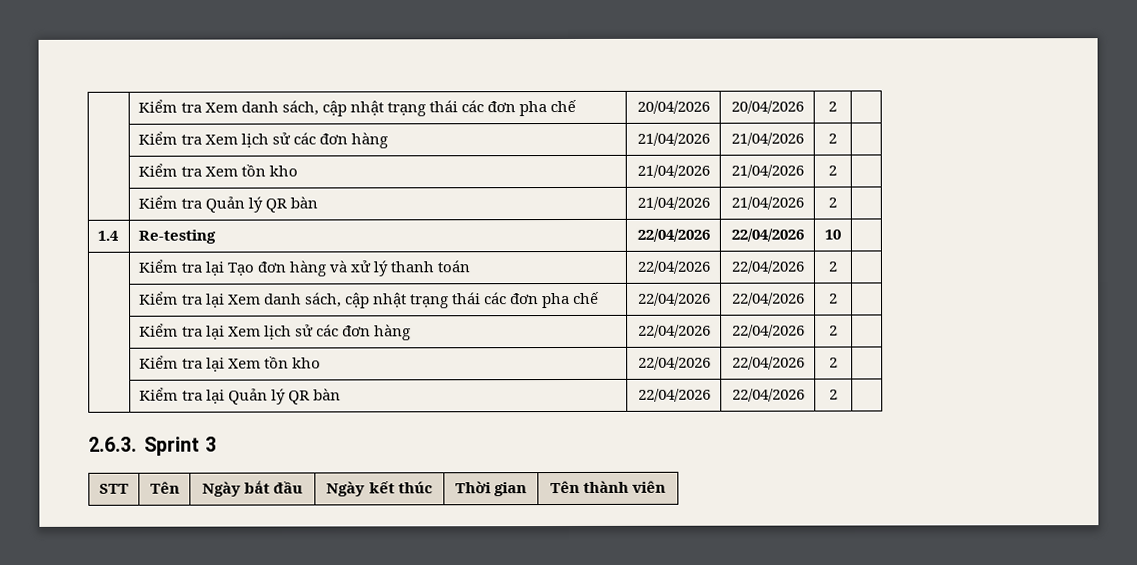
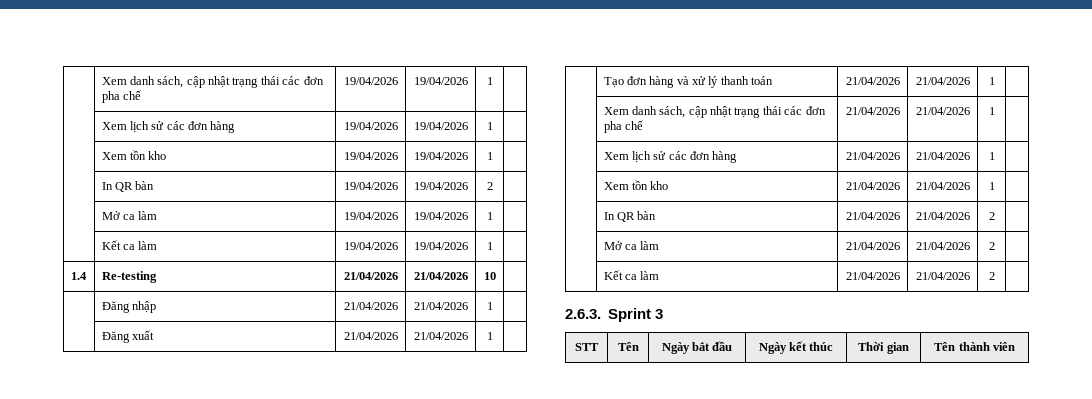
- | Kiểm tra Xem danh sách, cập nhật trạng thái các đơn pha chế | 20/04/2026 | 20/04/2026 | 2 |
- | Kiểm tra Xem lịch sử các đơn hàng | 21/04/2026 | 21/04/2026 | 2 |
- | Kiểm tra Xem tồn kho | 21/04/2026 | 21/04/2026 | 2 |
- | Kiểm tra Quản lý QR bàn | 21/04/2026 | 21/04/2026 | 2 |
+ | Xem danh sách, cập nhật trạng thái các đơn pha chế | 19/04/2026 | 19/04/2026 | 1 |
+ | Xem lịch sử các đơn hàng | 19/04/2026 | 19/04/2026 | 1 |
+ | Xem tồn kho | 19/04/2026 | 19/04/2026 | 1 |
+ | In QR bàn | 19/04/2026 | 19/04/2026 | 2 |
+ | Mở ca làm | 19/04/2026 | 19/04/2026 | 1 |
+ | Kết ca làm | 19/04/2026 | 19/04/2026 | 1 |
- 1.4 | Re-testing | 22/04/2026 | 22/04/2026 | 10 |
+ 1.4 | Re-testing | 21/04/2026 | 21/04/2026 | 10 |
- | Kiểm tra lại Tạo đơn hàng và xử lý thanh toán | 22/04/2026 | 22/04/2026 | 2 |
- | Kiểm tra lại Xem danh sách, cập nhật trạng thái các đơn pha chế | 22/04/2026 | 22/04/2026 | 2 |
- | Kiểm tra lại Xem lịch sử các đơn hàng | 22/04/2026 | 22/04/2026 | 2 |
- | Kiểm tra lại Xem tồn kho | 22/04/2026 | 22/04/2026 | 2 |
- | Kiểm tra lại Quản lý QR bàn | 22/04/2026 | 22/04/2026 | 2 |
+ | Đăng nhập | 21/04/2026 | 21/04/2026 | 1 |
+ | Đăng xuất | 21/04/2026 | 21/04/2026 | 1 |
+ | Tạo đơn hàng và xử lý thanh toán | 21/04/2026 | 21/04/2026 | 1 |
+ | Xem danh sách, cập nhật trạng thái các đơn pha chế | 21/04/2026 | 21/04/2026 | 1 |
+ | Xem lịch sử các đơn hàng | 21/04/2026 | 21/04/2026 | 1 |
+ | Xem tồn kho | 21/04/2026 | 21/04/2026 | 1 |
+ | In QR bàn | 21/04/2026 | 21/04/2026 | 2 |
+ | Mở ca làm | 21/04/2026 | 21/04/2026 | 2 |
+ | Kết ca làm | 21/04/2026 | 21/04/2026 | 2 |

